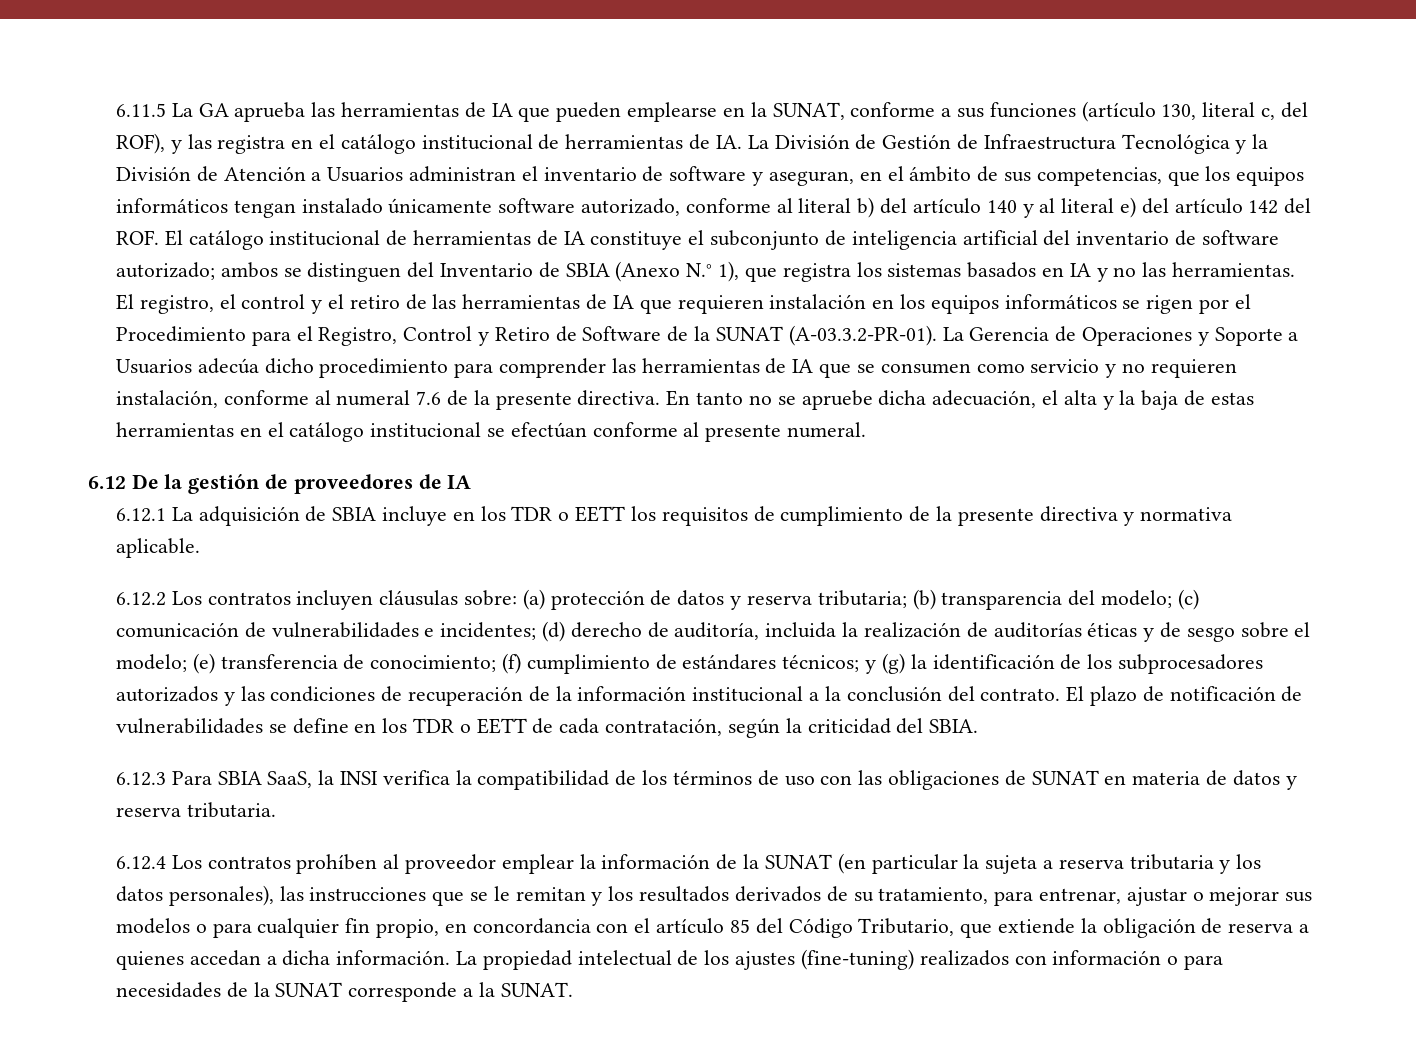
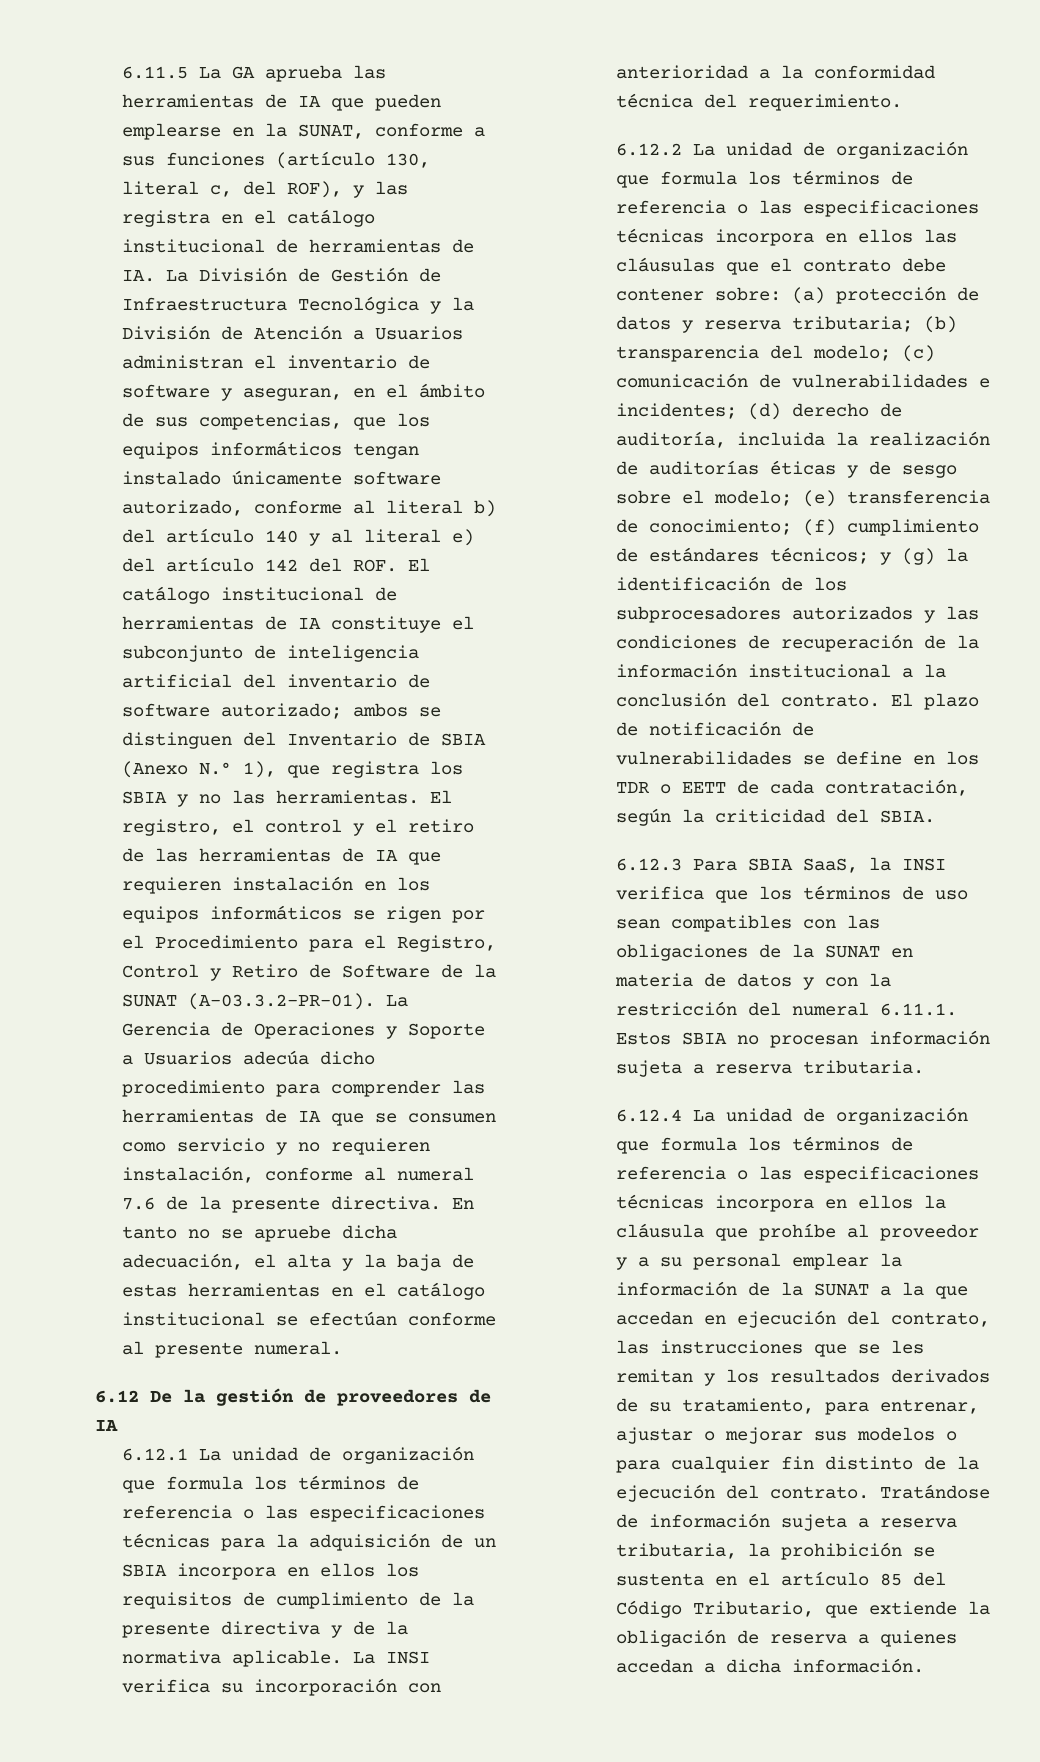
- ambos se distinguen del Inventario de SBIA (Anexo N.° 1), que registra los sistemas basados en IA y no las herramientas.
+ ambos se distinguen del Inventario de SBIA (Anexo N.° 1), que registra los SBIA y no las herramientas.
- 6.12.1 La adquisición de SBIA incluye en los TDR o EETT los requisitos de cumplimiento de la presente directiva y normativa aplicable.
- 6.12.2 Los contratos incluyen cláusulas sobre:
+ 6.12.1 La unidad de organización que formula los términos de referencia o las especificaciones técnicas para la adquisición de un SBIA incorpora en ellos los requisitos de cumplimiento de la presente directiva y de la normativa aplicable. La INSI verifica su incorporación con anterioridad a la conformidad técnica del requerimiento.
+ 6.12.2 La unidad de organización que formula los términos de referencia o las especificaciones técnicas incorpora en ellos las cláusulas que el contrato debe contener sobre:
- 6.12.3 Para SBIA SaaS, la INSI verifica la compatibilidad de los términos de uso con las obligaciones de SUNAT en materia de datos y reserva tributaria.
- 6.12.4 Los contratos prohíben al proveedor emplear la información de la SUNAT (en particular la sujeta a reserva tributaria y los datos personales), las instrucciones que se le remitan y los resultados derivados de su tratamiento, para entrenar, ajustar o mejorar sus modelos o para cualquier fin propio, en concordancia con el artículo 85 del Código Tributario, que extiende la obligación de reserva a quienes accedan a dicha información. La propiedad intelectual de los ajustes (fine-tuning) realizados con información o para necesidades de la SUNAT corresponde a la SUNAT.
+ 6.12.3 Para SBIA SaaS, la INSI verifica que los términos de uso sean compatibles con las obligaciones de la SUNAT en materia de datos y con la restricción del numeral 6.11.1. Estos SBIA no procesan información sujeta a reserva tributaria.
+ 6.12.4 La unidad de organización que formula los términos de referencia o las especificaciones técnicas incorpora en ellos la cláusula que prohíbe al proveedor y a su personal emplear la información de la SUNAT a la que accedan en ejecución del contrato, las instrucciones que se les remitan y los resultados derivados de su tratamiento, para entrenar, ajustar o mejorar sus modelos o para cualquier fin distinto de la ejecución del contrato. Tratándose de información sujeta a reserva tributaria, la prohibición se sustenta en el artículo 85 del Código Tributario, que extiende la obligación de reserva a quienes accedan a dicha información.

